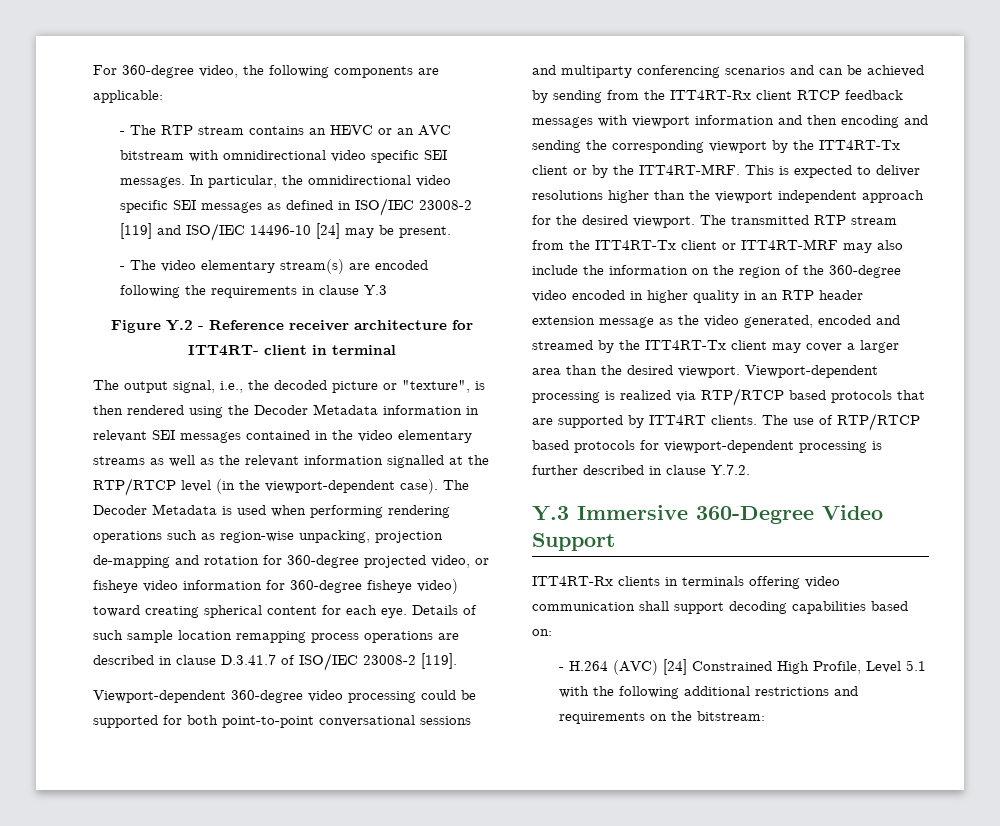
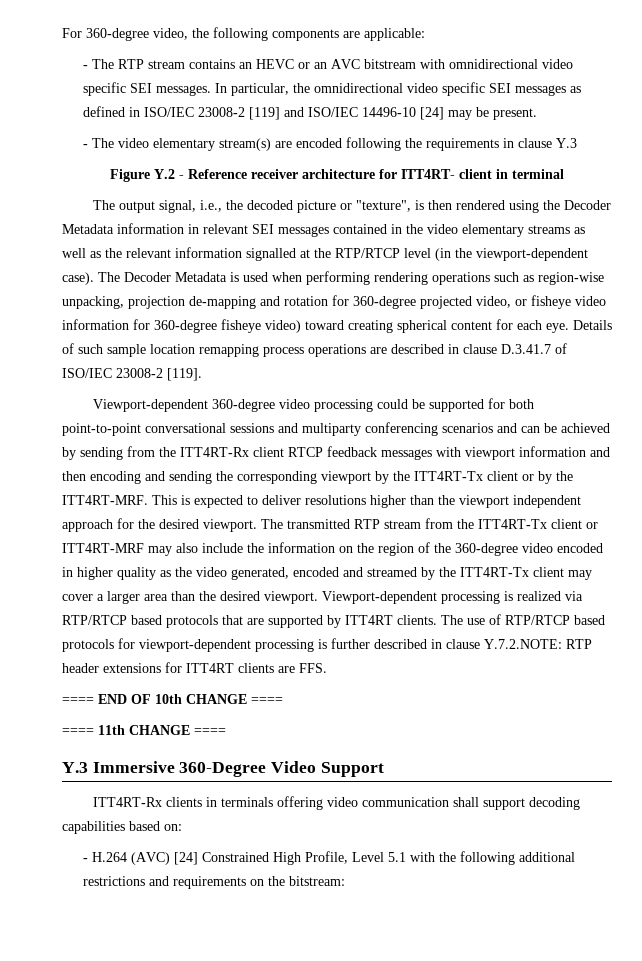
- The transmitted RTP stream from the ITT4RT-Tx client or ITT4RT-MRF may also include the information on the region of the 360-degree video encoded in higher quality in an RTP header extension message as the video generated, encoded and streamed by the ITT4RT-Tx client may cover a larger area than the desired viewport.
+ The transmitted RTP stream from the ITT4RT-Tx client or ITT4RT-MRF may also include the information on the region of the 360-degree video encoded in higher quality as the video generated, encoded and streamed by the ITT4RT-Tx client may cover a larger area than the desired viewport.
- The use of RTP/RTCP based protocols for viewport-dependent processing is further described in clause Y.7.2.
+ The use of RTP/RTCP based protocols for viewport-dependent processing is further described in clause Y.7.2.NOTE: RTP header extensions for ITT4RT clients are FFS.
+ ==== END OF 10th CHANGE ====
+ ==== 11th CHANGE ====

